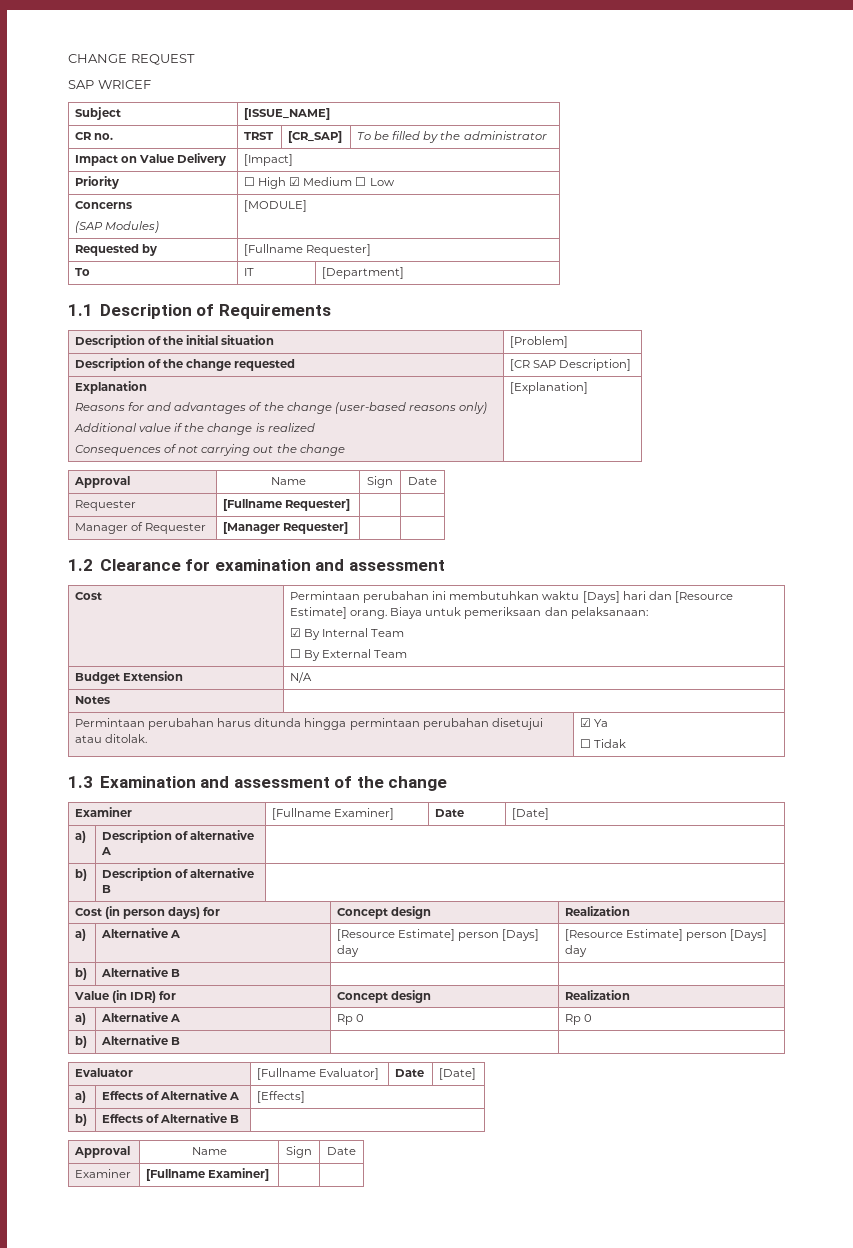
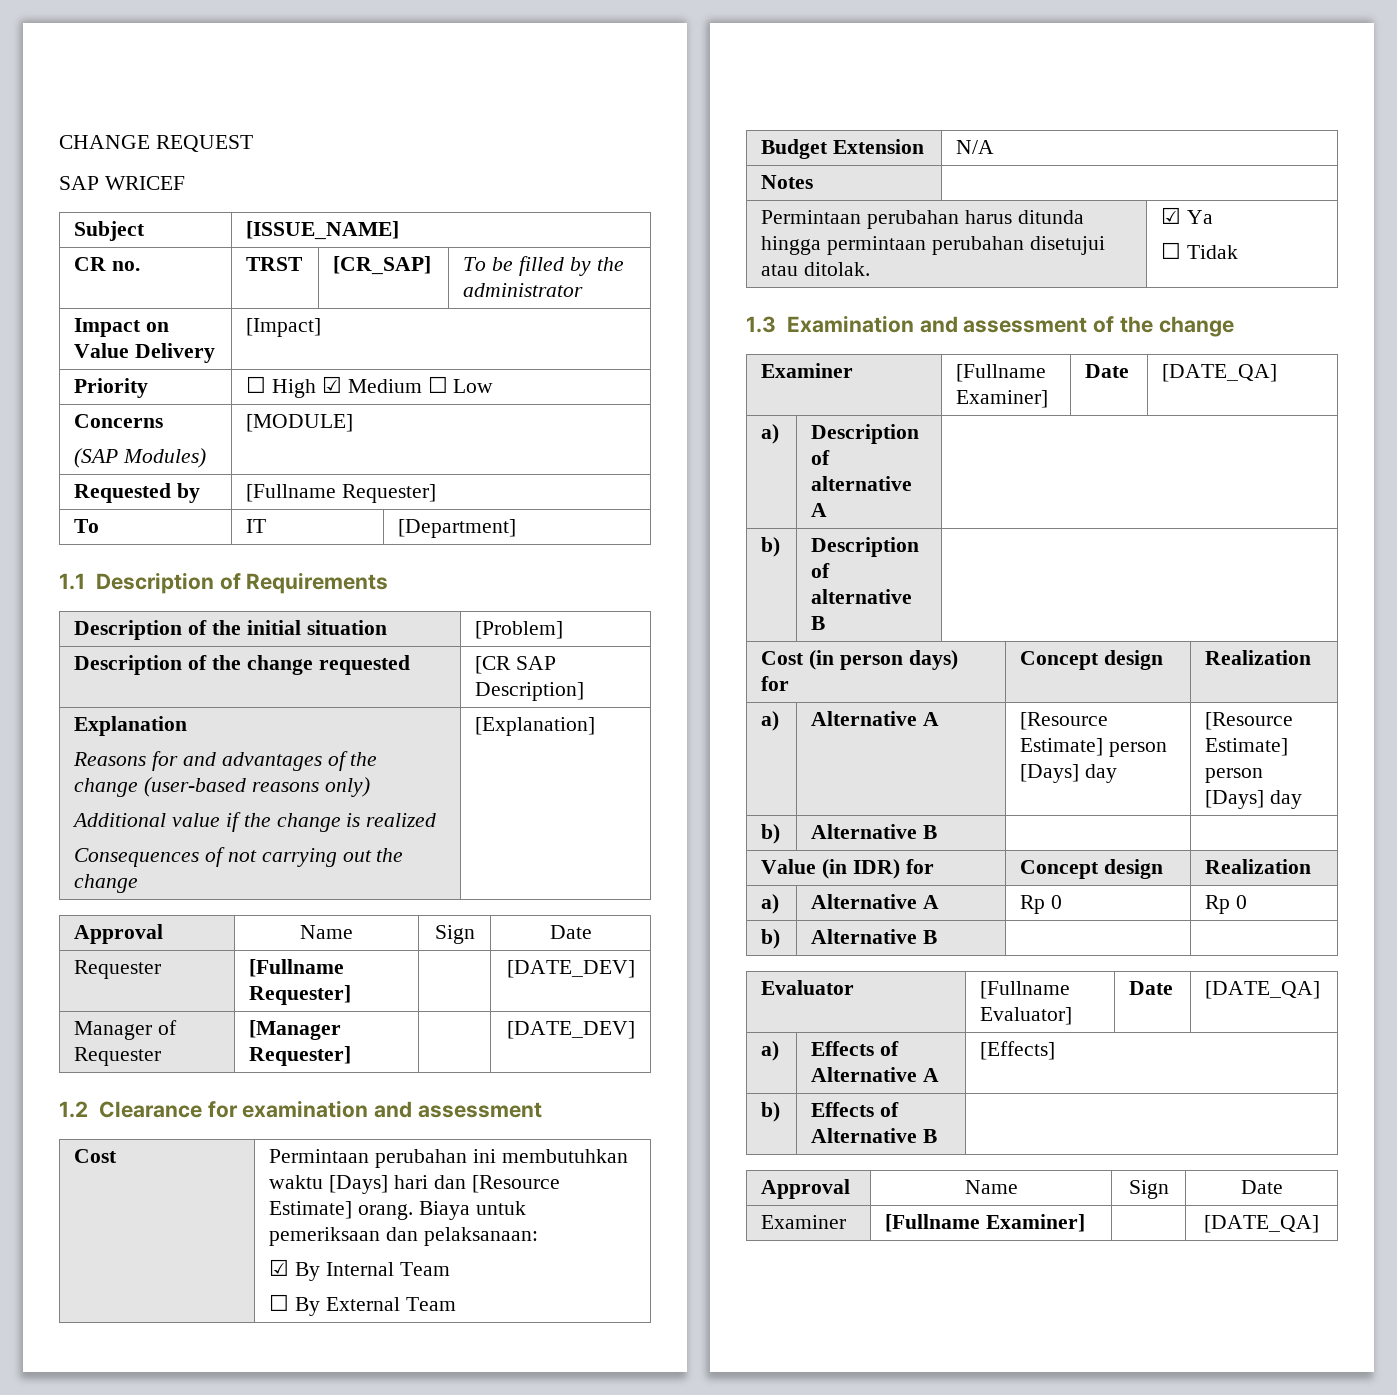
- Requester | [Fullname Requester] | |
+ Requester | [Fullname Requester] | | [DATE_DEV]
- Manager of Requester | [Manager Requester] | |
+ Manager of Requester | [Manager Requester] | | [DATE_DEV]
- Examiner | [Fullname Examiner] | Date | [Date]
+ Examiner | [Fullname Examiner] | Date | [DATE_QA]
- Evaluator | [Fullname Evaluator] | Date | [Date]
+ Evaluator | [Fullname Evaluator] | Date | [DATE_QA]
- Examiner | [Fullname Examiner] | |
+ Examiner | [Fullname Examiner] | | [DATE_QA]

